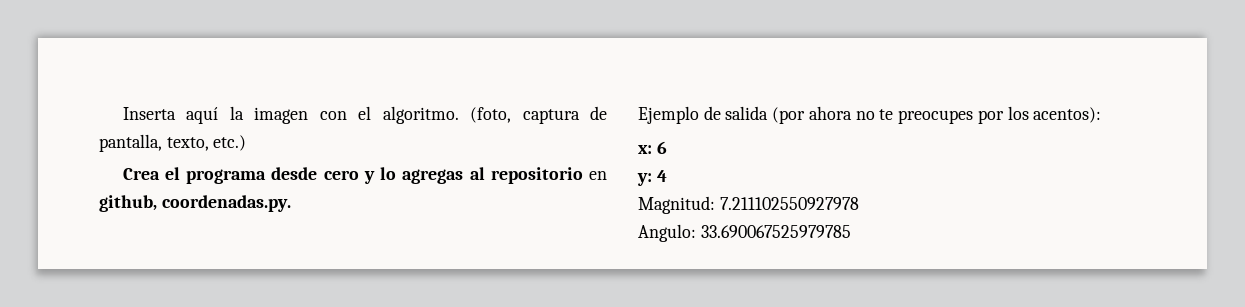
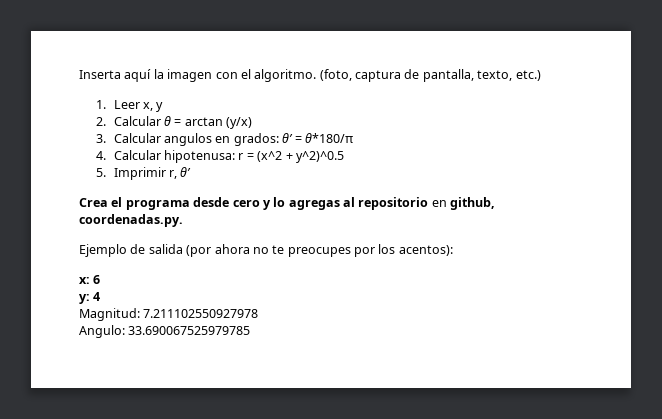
+ 1. Leer x, y
+ 2. Calcular θ = arctan (y/x)
+ 3. Calcular angulos en grados: θ’ = θ*180/π
+ 4. Calcular hipotenusa: r = (x^2 + y^2)^0.5
+ 5. Imprimir r, θ’

